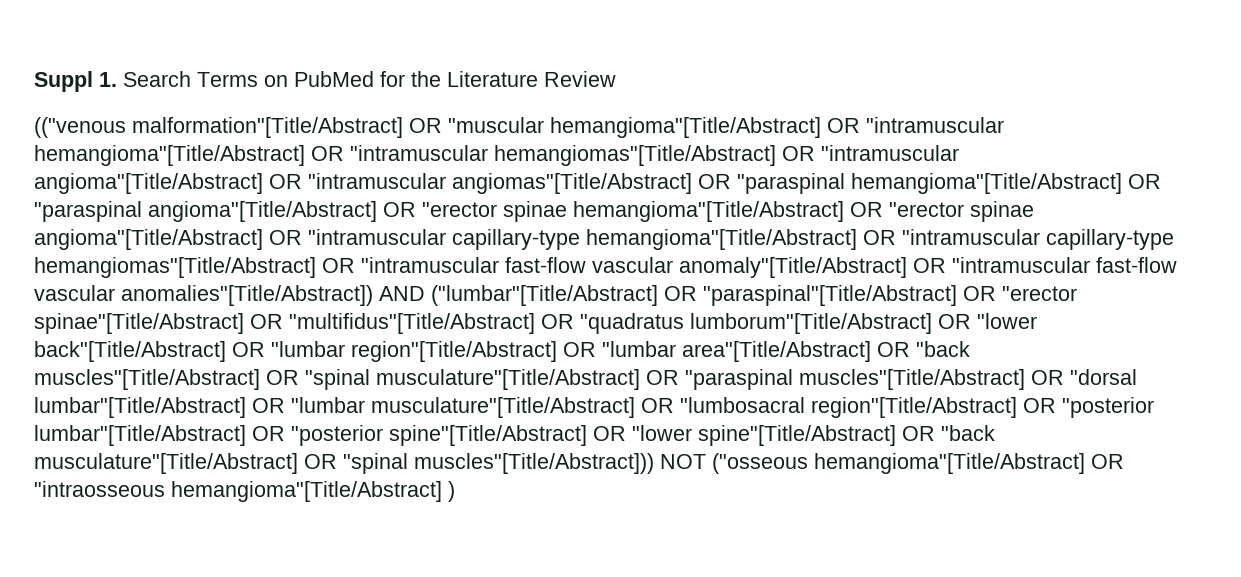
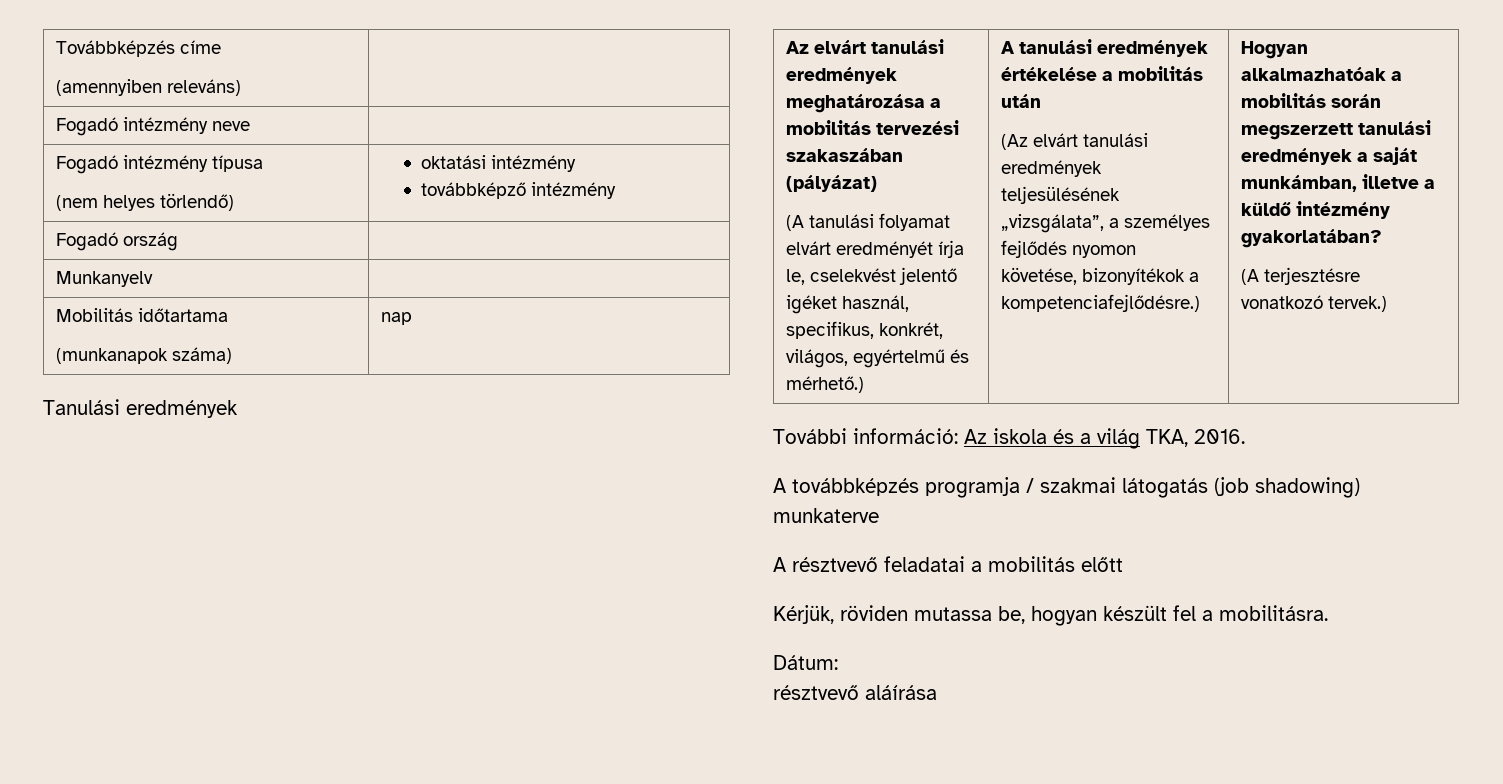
- Suppl 1. Search Terms on PubMed for the Literature Review
- (("venous malformation"[Title/Abstract] OR "muscular hemangioma"[Title/Abstract] OR "intramuscular hemangioma"[Title/Abstract] OR "intramuscular hemangiomas"[Title/Abstract] OR "intramuscular angioma"[Title/Abstract] OR "intramuscular angiomas"[Title/Abstract] OR "paraspinal hemangioma"[Title/Abstract] OR "paraspinal angioma"[Title/Abstract] OR "erector spinae hemangioma"[Title/Abstract] OR "erector spinae angioma"[Title/Abstract] OR "intramuscular capillary-type hemangioma"[Title/Abstract] OR "intramuscular capillary-type hemangiomas"[Title/Abstract] OR "intramuscular fast-flow vascular anomaly"[Title/Abstract] OR "intramuscular fast-flow vascular anomalies"[Title/Abstract]) AND ("lumbar"[Title/Abstract] OR "paraspinal"[Title/Abstract] OR "erector spinae"[Title/Abstract] OR "multifidus"[Title/Abstract] OR "quadratus lumborum"[Title/Abstract] OR "lower back"[Title/Abstract] OR "lumbar region"[Title/Abstract] OR "lumbar area"[Title/Abstract] OR "back muscles"[Title/Abstract] OR "spinal musculature"[Title/Abstract] OR "paraspinal muscles"[Title/Abstract] OR "dorsal lumbar"[Title/Abstract] OR "lumbar musculature"[Title/Abstract] OR "lumbosacral region"[Title/Abstract] OR "posterior lumbar"[Title/Abstract] OR "posterior spine"[Title/Abstract] OR "lower spine"[Title/Abstract] OR "back musculature"[Title/Abstract] OR "spinal muscles"[Title/Abstract])) NOT ("osseous hemangioma"[Title/Abstract] OR "intraosseous hemangioma"[Title/Abstract] )
+ Továbbképzés címe
+ (amennyiben releváns) |
+ Fogadó intézmény neve |
+ Fogadó intézmény típusa
+ (nem helyes törlendő) | oktatási intézmény
+ továbbképző intézmény
+ Fogadó ország |
+ Munkanyelv |
+ Mobilitás időtartama
+ (munkanapok száma) | nap
+ Tanulási eredmények
+ Az elvárt tanulási eredmények meghatározása a mobilitás tervezési szakaszában (pályázat)
+ (A tanulási folyamat elvárt eredményét írja le, cselekvést jelentő igéket használ, specifikus, konkrét, világos, egyértelmű és mérhető.) | A tanulási eredmények értékelése a mobilitás után
+ (Az elvárt tanulási eredmények teljesülésének „vizsgálata”, a személyes fejlődés nyomon követése, bizonyítékok a kompetenciafejlődésre.) | Hogyan alkalmazhatóak a mobilitás során megszerzett tanulási eredmények a saját munkámban, illetve a küldő intézmény gyakorlatában?
+ (A terjesztésre vonatkozó tervek.)
+ További információ: Az iskola és a világ TKA, 2016.
+ A továbbképzés programja / szakmai látogatás (job shadowing) munkaterve
+ A résztvevő feladatai a mobilitás előtt
+ Kérjük, röviden mutassa be, hogyan készült fel a mobilitásra.
+ Dátum:
+ résztvevő aláírása

